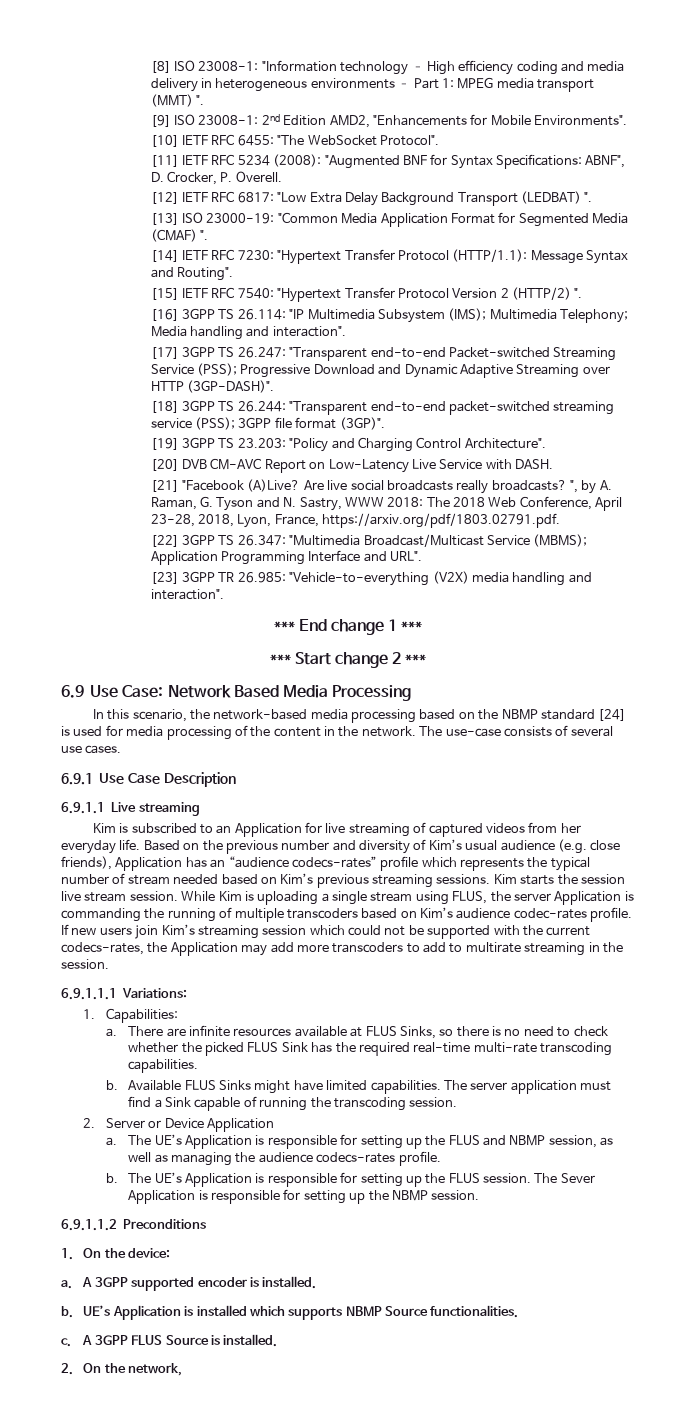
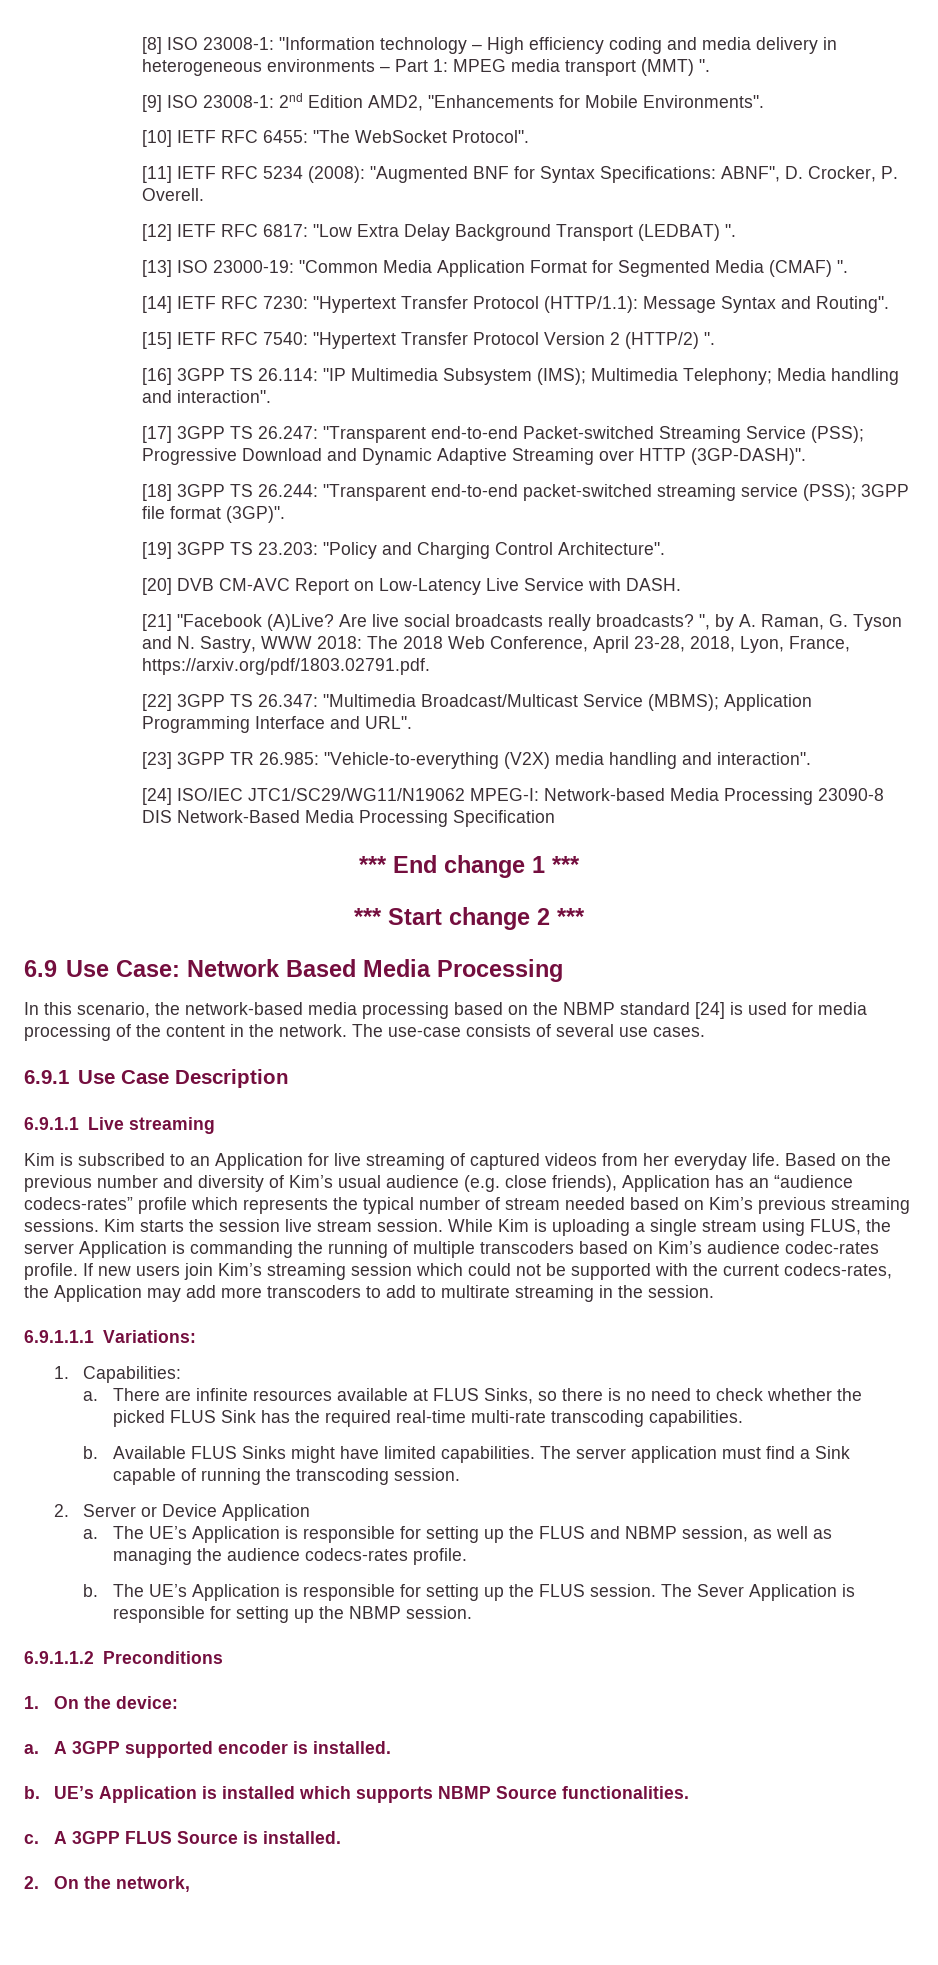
+ [24] ISO/IEC JTC1/SC29/WG11/N19062 MPEG-I: Network-based Media Processing 23090-8 DIS Network-Based Media Processing Specification

